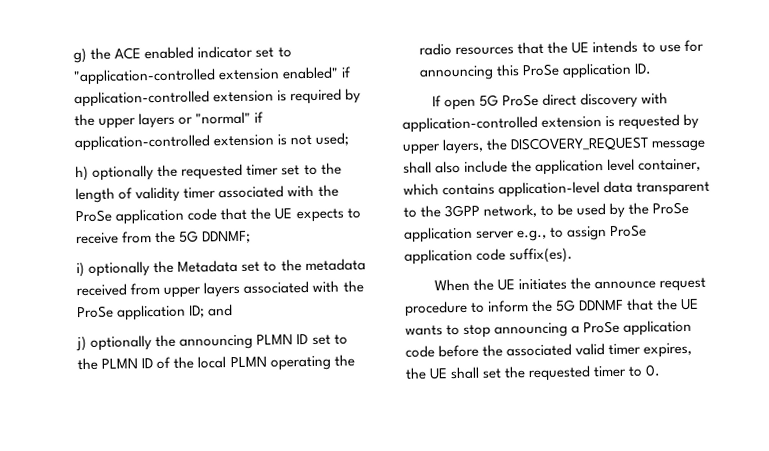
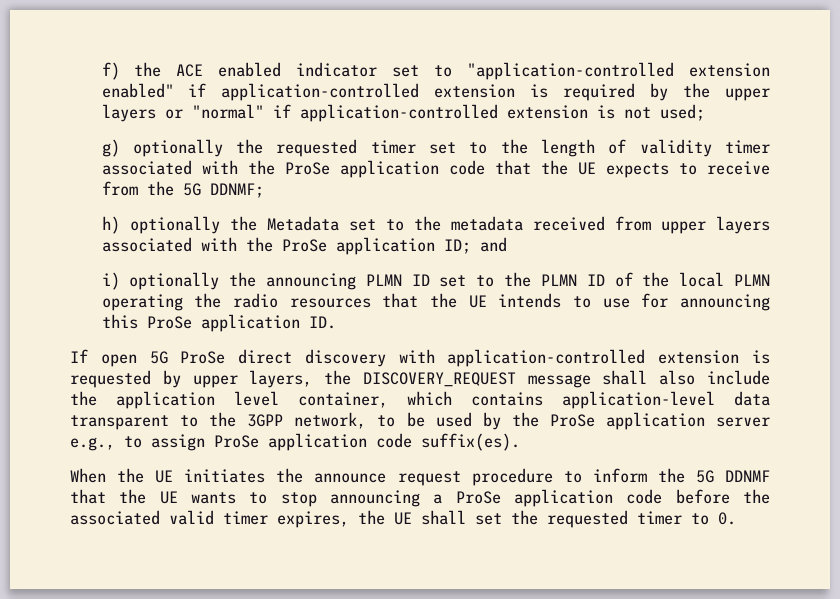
- g) the ACE enabled indicator set to "application-controlled extension enabled" if application-controlled extension is required by the upper layers or "normal" if application-controlled extension is not used;
+ f) the ACE enabled indicator set to "application-controlled extension enabled" if application-controlled extension is required by the upper layers or "normal" if application-controlled extension is not used;
- h) optionally the requested timer set to the length of validity timer associated with the ProSe application code that the UE expects to receive from the 5G DDNMF;
+ g) optionally the requested timer set to the length of validity timer associated with the ProSe application code that the UE expects to receive from the 5G DDNMF;
- i) optionally the Metadata set to the metadata received from upper layers associated with the ProSe application ID; and
+ h) optionally the Metadata set to the metadata received from upper layers associated with the ProSe application ID; and
- j) optionally the announcing PLMN ID set to the PLMN ID of the local PLMN operating the radio resources that the UE intends to use for announcing this ProSe application ID.
+ i) optionally the announcing PLMN ID set to the PLMN ID of the local PLMN operating the radio resources that the UE intends to use for announcing this ProSe application ID.

